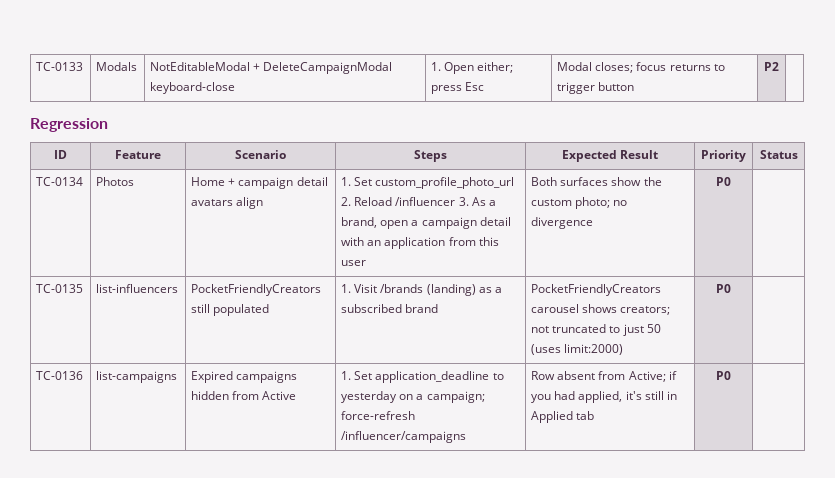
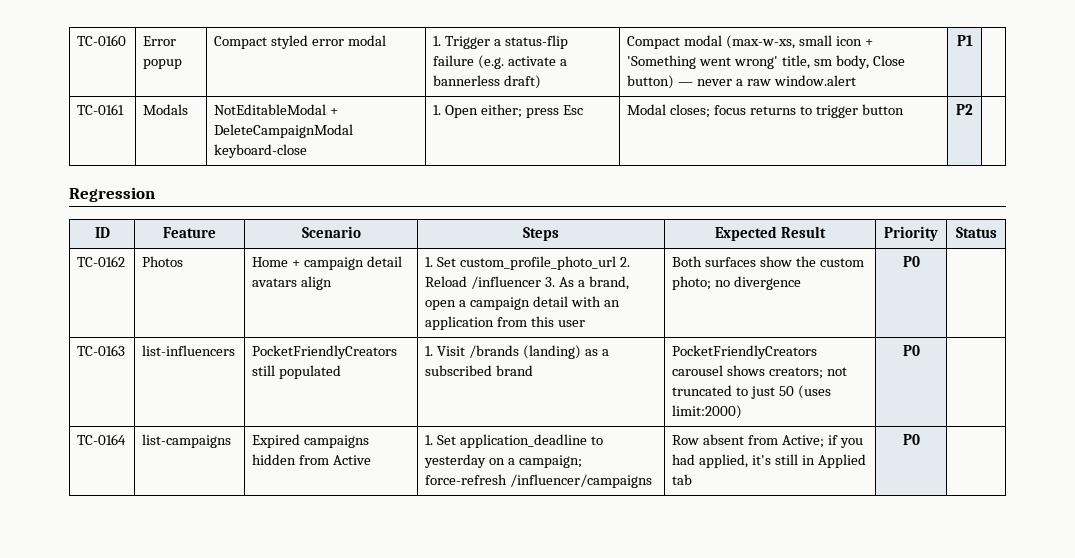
- TC-0133 | Modals | NotEditableModal + DeleteCampaignModal keyboard-close | 1. Open either; press Esc | Modal closes; focus returns to trigger button | P2 |
+ TC-0160 | Error popup | Compact styled error modal | 1. Trigger a status-flip failure (e.g. activate a bannerless draft) | Compact modal (max-w-xs, small icon + 'Something went wrong' title, sm body, Close button) — never a raw window.alert | P1 |
+ TC-0161 | Modals | NotEditableModal + DeleteCampaignModal keyboard-close | 1. Open either; press Esc | Modal closes; focus returns to trigger button | P2 |
- TC-0134 | Photos | Home + campaign detail avatars align | 1. Set custom_profile_photo_url 2. Reload /influencer 3. As a brand, open a campaign detail with an application from this user | Both surfaces show the custom photo; no divergence | P0 |
+ TC-0162 | Photos | Home + campaign detail avatars align | 1. Set custom_profile_photo_url 2. Reload /influencer 3. As a brand, open a campaign detail with an application from this user | Both surfaces show the custom photo; no divergence | P0 |
- TC-0135 | list-influencers | PocketFriendlyCreators still populated | 1. Visit /brands (landing) as a subscribed brand | PocketFriendlyCreators carousel shows creators; not truncated to just 50 (uses limit:2000) | P0 |
+ TC-0163 | list-influencers | PocketFriendlyCreators still populated | 1. Visit /brands (landing) as a subscribed brand | PocketFriendlyCreators carousel shows creators; not truncated to just 50 (uses limit:2000) | P0 |
- TC-0136 | list-campaigns | Expired campaigns hidden from Active | 1. Set application_deadline to yesterday on a campaign; force-refresh /influencer/campaigns | Row absent from Active; if you had applied, it's still in Applied tab | P0 |
+ TC-0164 | list-campaigns | Expired campaigns hidden from Active | 1. Set application_deadline to yesterday on a campaign; force-refresh /influencer/campaigns | Row absent from Active; if you had applied, it's still in Applied tab | P0 |

